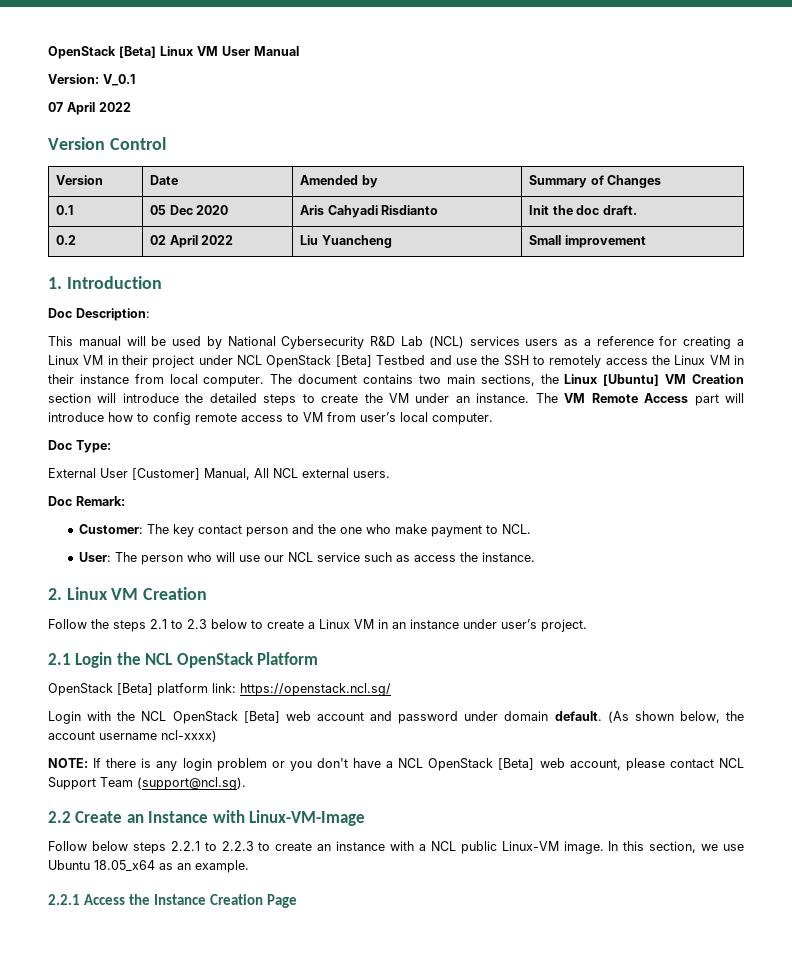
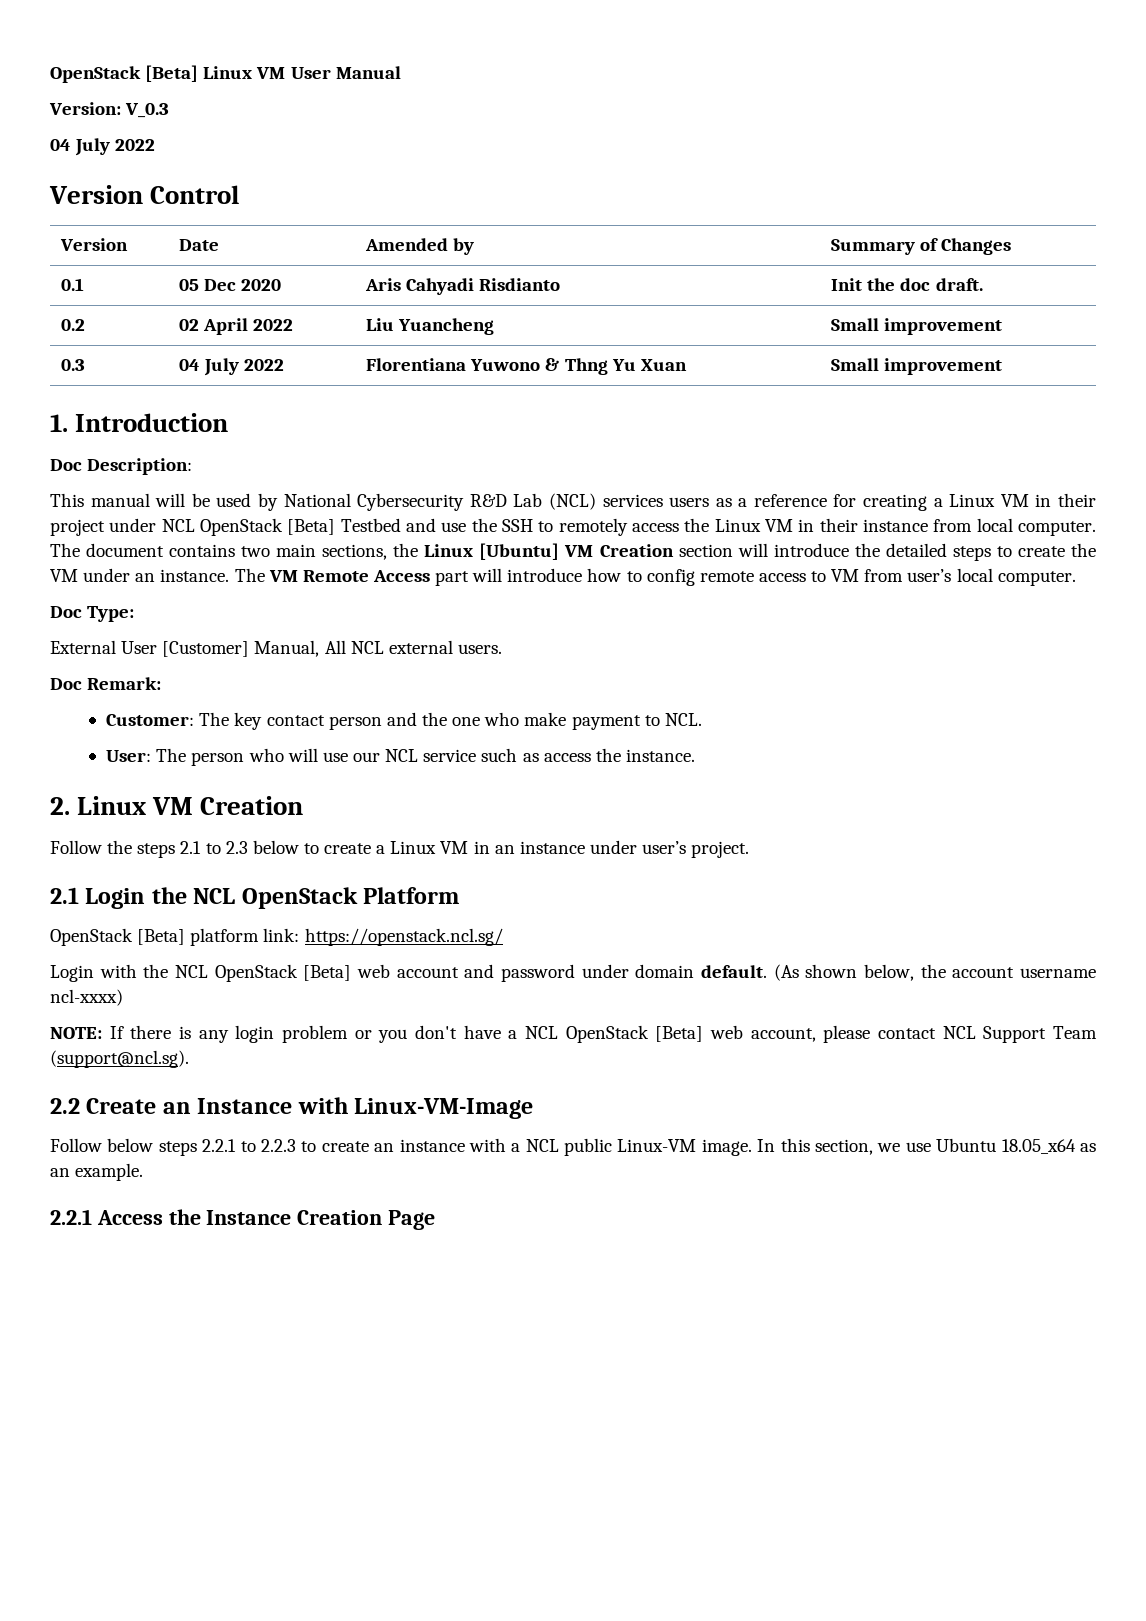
- Version: V_0.1
- 07 April 2022
+ Version: V_0.3
+ 04 July 2022
+ 0.3 | 04 July 2022 | Florentiana Yuwono & Thng Yu Xuan | Small improvement

